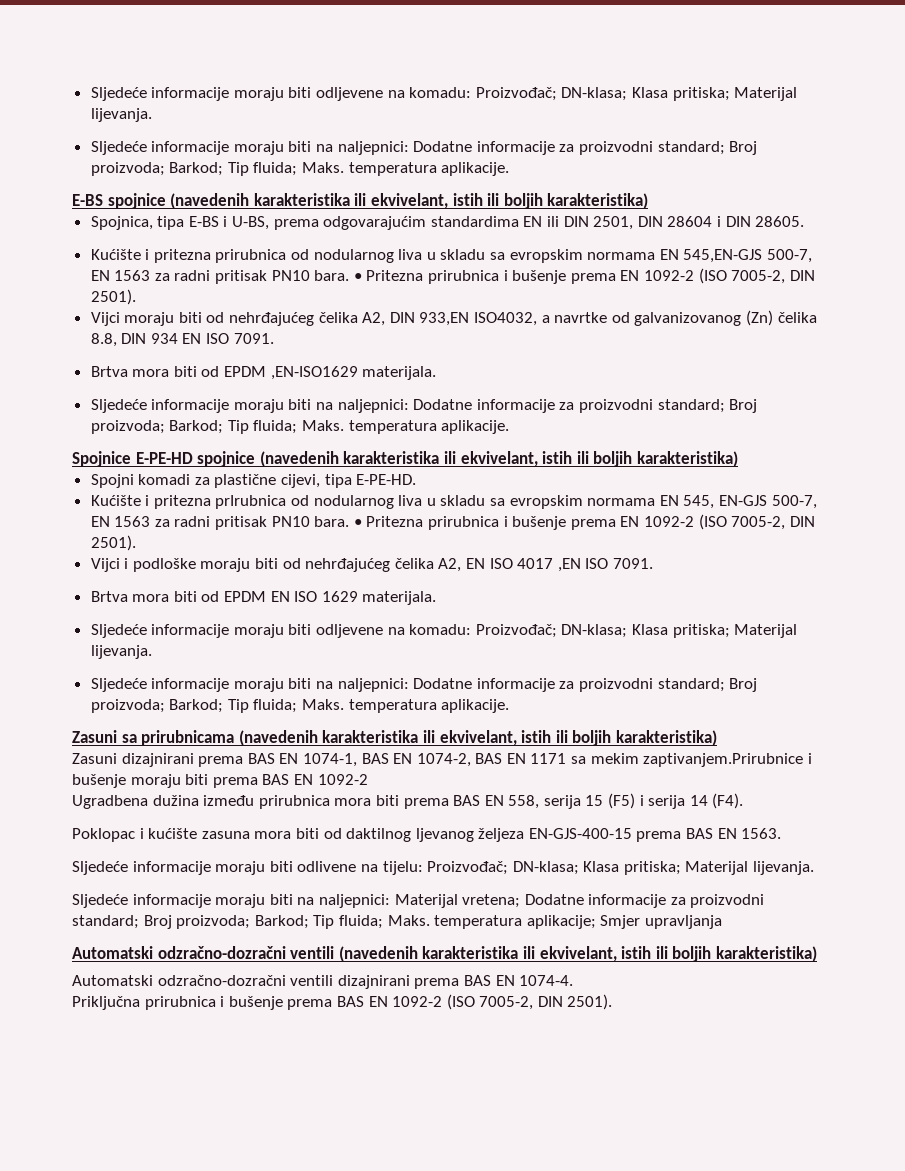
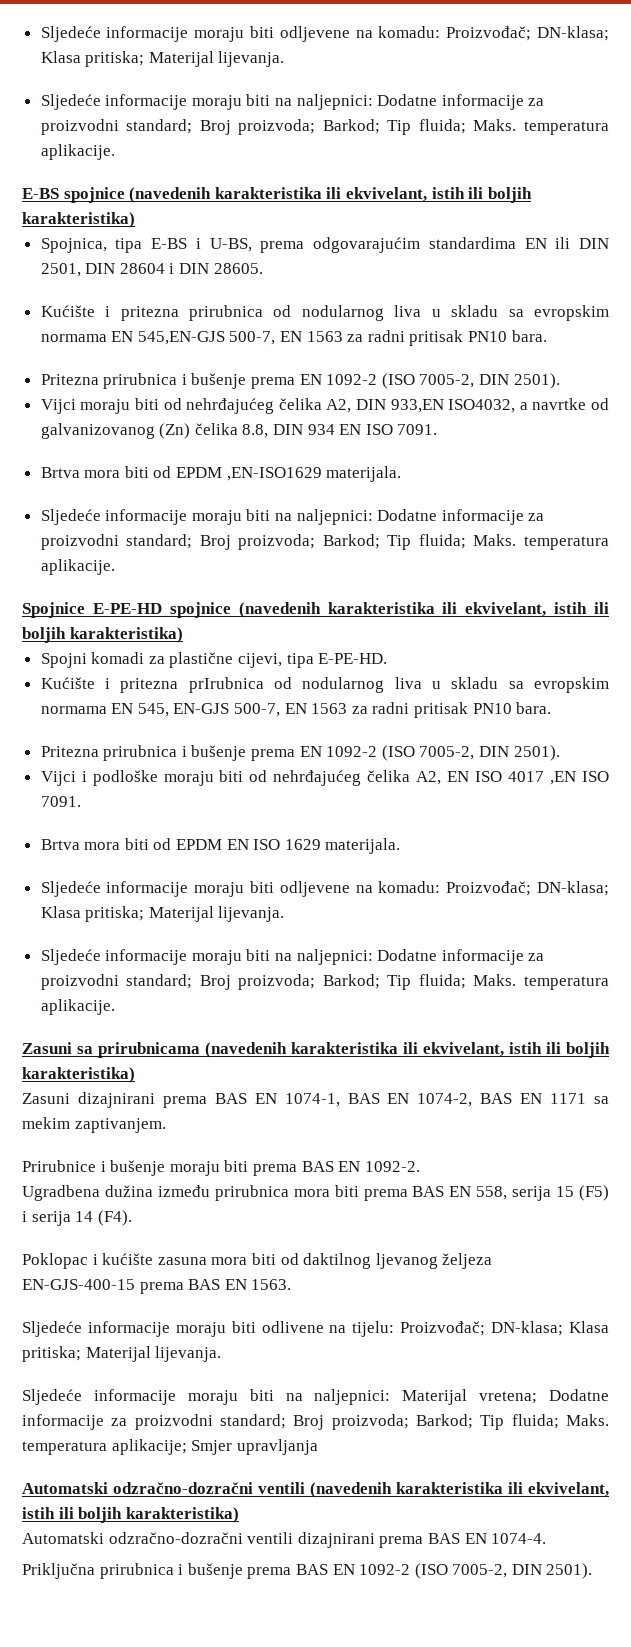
- Kućište i pritezna prirubnica od nodularnog liva u skladu sa evropskim normama EN 545,EN-GJS 500-7, EN 1563 za radni pritisak PN10 bara. • Pritezna prirubnica i bušenje prema EN 1092-2 (ISO 7005-2, DIN 2501).
+ Kućište i pritezna prirubnica od nodularnog liva u skladu sa evropskim normama EN 545,EN-GJS 500-7, EN 1563 za radni pritisak PN10 bara.
+ Pritezna prirubnica i bušenje prema EN 1092-2 (ISO 7005-2, DIN 2501).
- Kućište i pritezna prIrubnica od nodularnog liva u skladu sa evropskim normama EN 545, EN-GJS 500-7, EN 1563 za radni pritisak PN10 bara. • Pritezna prirubnica i bušenje prema EN 1092-2 (ISO 7005-2, DIN 2501).
+ Kućište i pritezna prIrubnica od nodularnog liva u skladu sa evropskim normama EN 545, EN-GJS 500-7, EN 1563 za radni pritisak PN10 bara.
+ Pritezna prirubnica i bušenje prema EN 1092-2 (ISO 7005-2, DIN 2501).
- Zasuni dizajnirani prema BAS EN 1074-1, BAS EN 1074-2, BAS EN 1171 sa mekim zaptivanjem.Prirubnice i bušenje moraju biti prema BAS EN 1092-2
+ Zasuni dizajnirani prema BAS EN 1074-1, BAS EN 1074-2, BAS EN 1171 sa mekim zaptivanjem.
+ Prirubnice i bušenje moraju biti prema BAS EN 1092-2.

